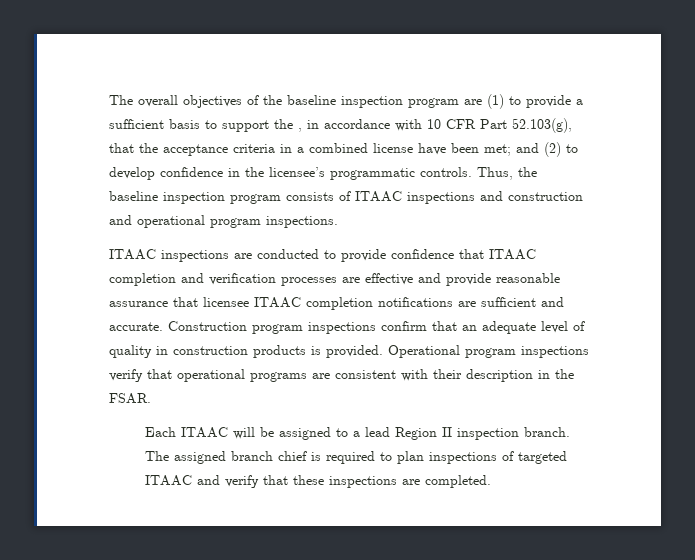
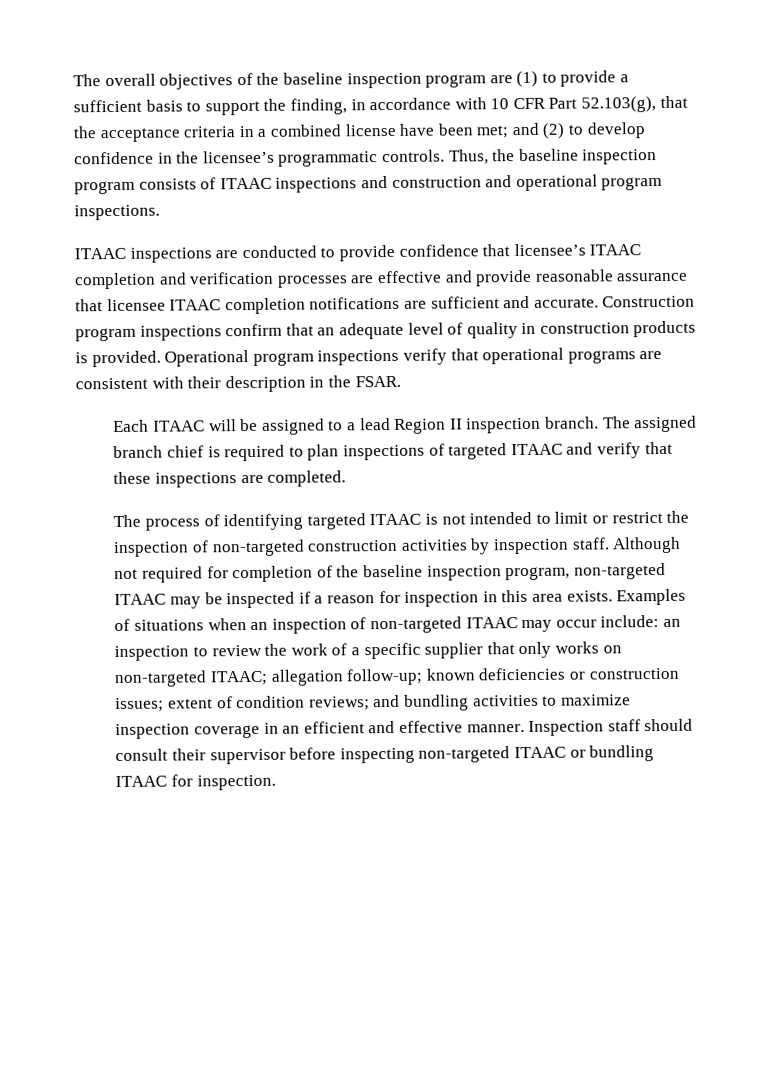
- The overall objectives of the baseline inspection program are (1) to provide a sufficient basis to support the , in accordance with 10 CFR Part 52.103(g), that the acceptance criteria in a combined license have been met; and (2) to develop confidence in the licensee’s programmatic controls.
+ The overall objectives of the baseline inspection program are (1) to provide a sufficient basis to support the finding, in accordance with 10 CFR Part 52.103(g), that the acceptance criteria in a combined license have been met; and (2) to develop confidence in the licensee’s programmatic controls.
- ITAAC inspections are conducted to provide confidence that ITAAC completion and verification processes are effective and provide reasonable assurance that licensee ITAAC completion notifications are sufficient and accurate.
+ ITAAC inspections are conducted to provide confidence that licensee’s ITAAC completion and verification processes are effective and provide reasonable assurance that licensee ITAAC completion notifications are sufficient and accurate.
+ The process of identifying targeted ITAAC is not intended to limit or restrict the inspection of non-targeted construction activities by inspection staff. Although not required for completion of the baseline inspection program, non-targeted ITAAC may be inspected if a reason for inspection in this area exists. Examples of situations when an inspection of non-targeted ITAAC may occur include: an inspection to review the work of a specific supplier that only works on non-targeted ITAAC; allegation follow-up; known deficiencies or construction issues; extent of condition reviews; and bundling activities to maximize inspection coverage in an efficient and effective manner. Inspection staff should consult their supervisor before inspecting non-targeted ITAAC or bundling ITAAC for inspection.

